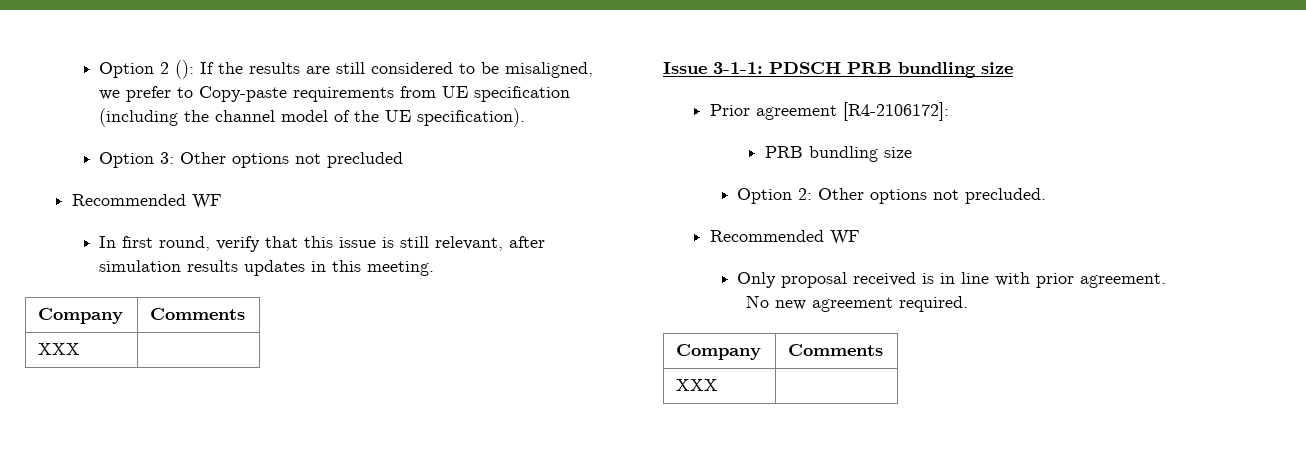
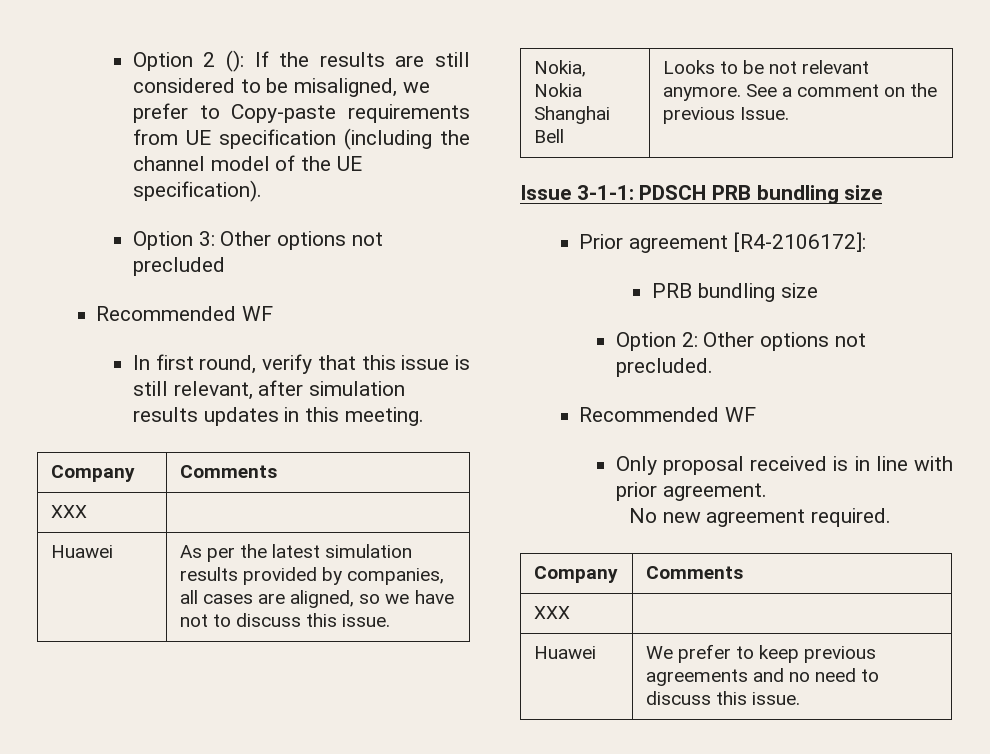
+ Huawei | As per the latest simulation results provided by companies, all cases are aligned, so we have not to discuss this issue.
+ Nokia, Nokia Shanghai Bell | Looks to be not relevant anymore. See a comment on the previous Issue.
+ Huawei | We prefer to keep previous agreements and no need to discuss this issue.

